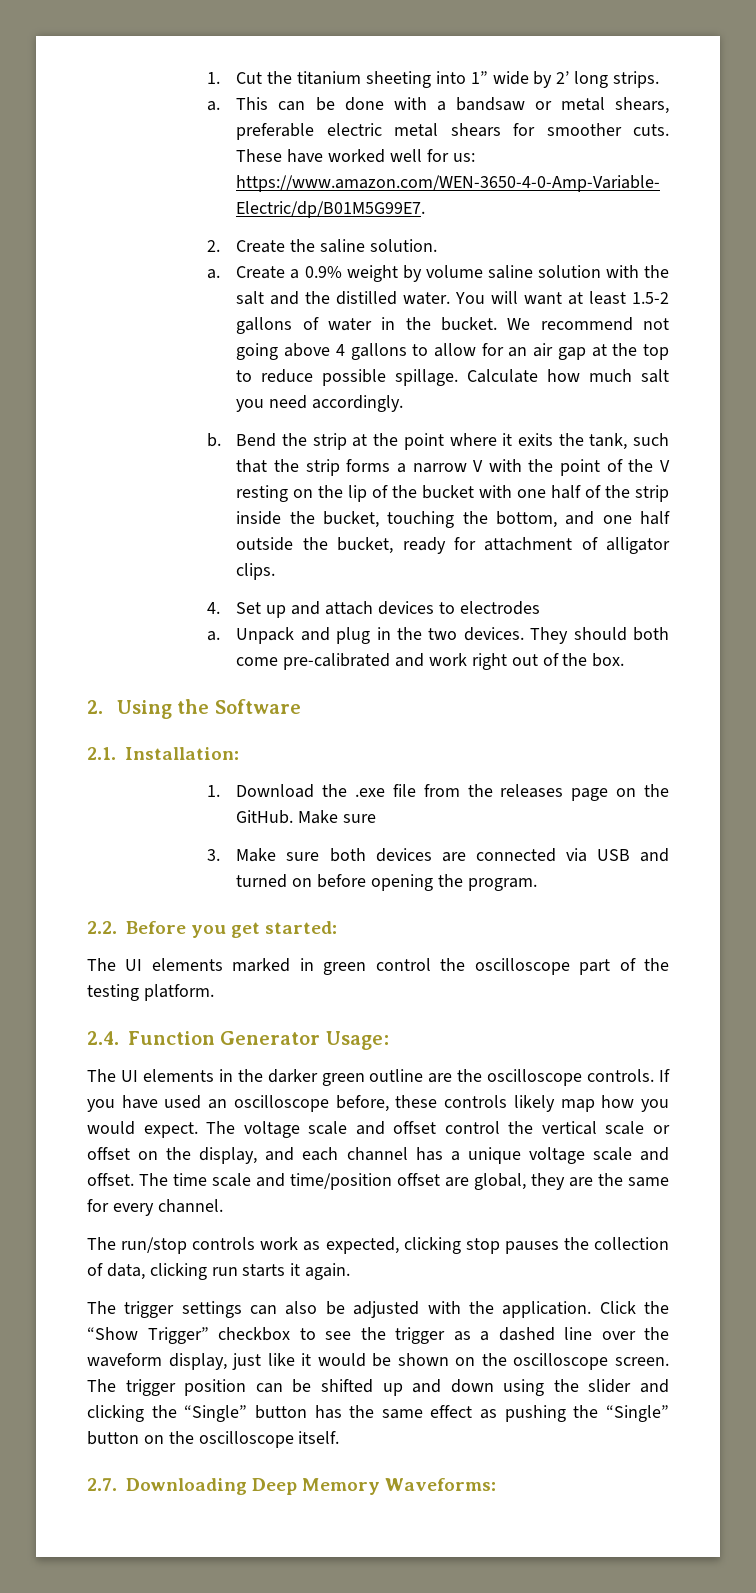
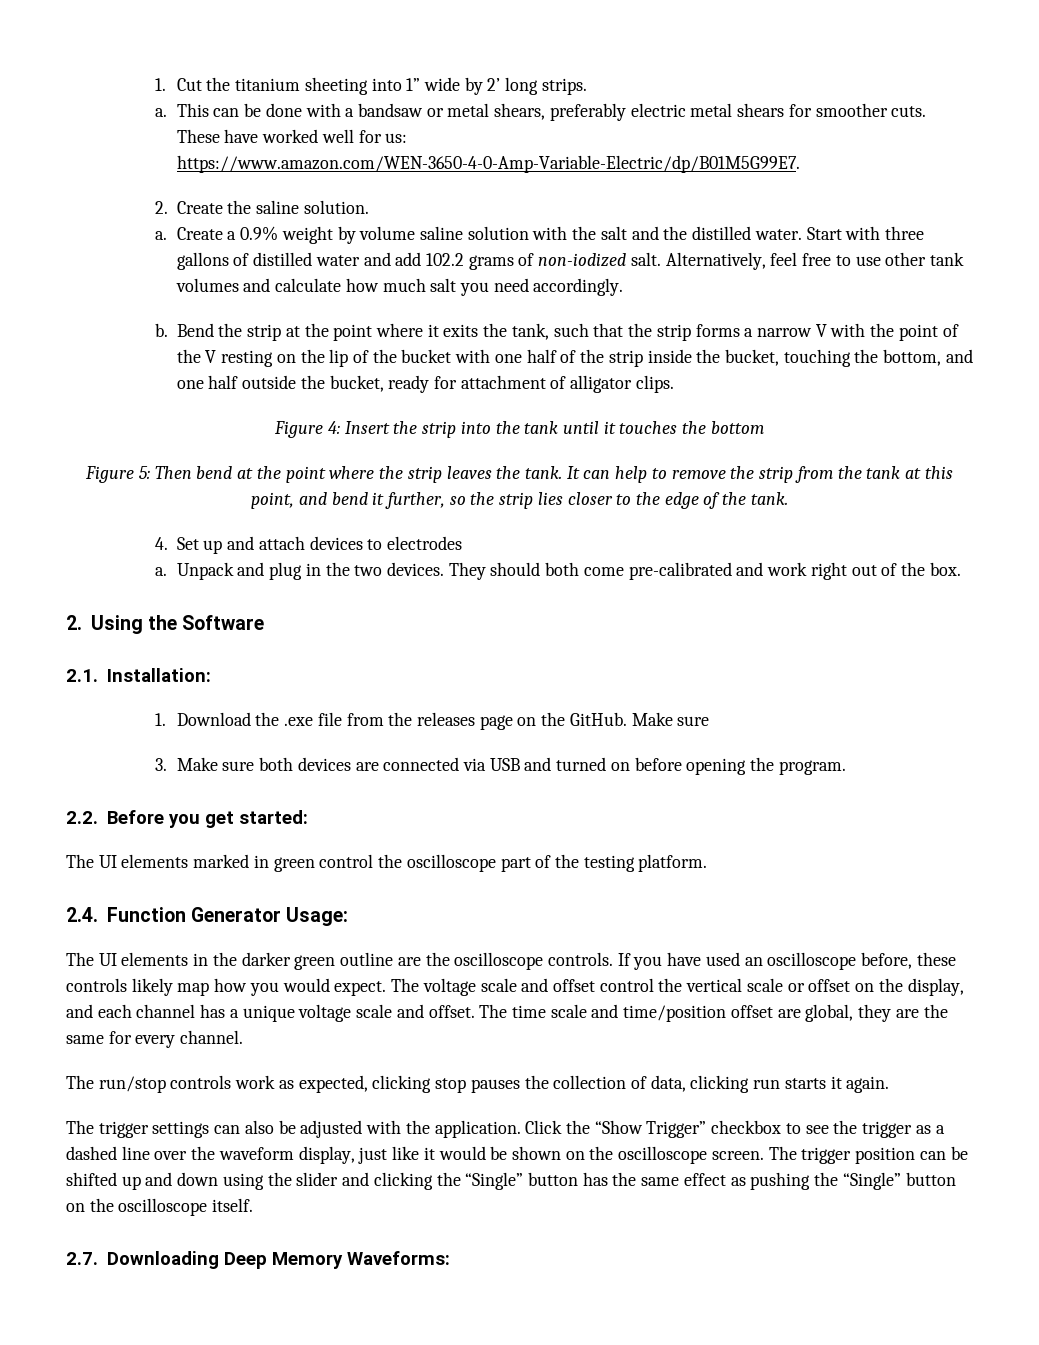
- This can be done with a bandsaw or metal shears, preferable electric metal shears for smoother cuts.
+ This can be done with a bandsaw or metal shears, preferably electric metal shears for smoother cuts.
- You will want at least 1.5-2 gallons of water in the bucket. We recommend not going above 4 gallons to allow for an air gap at the top to reduce possible spillage. Calculate how much salt you need accordingly.
+ Start with three gallons of distilled water and add 102.2 grams of non-iodized salt. Alternatively, feel free to use other tank volumes and calculate how much salt you need accordingly.
+ Figure 4: Insert the strip into the tank until it touches the bottom
+ Figure 5: Then bend at the point where the strip leaves the tank. It can help to remove the strip from the tank at this point, and bend it further, so the strip lies closer to the edge of the tank.

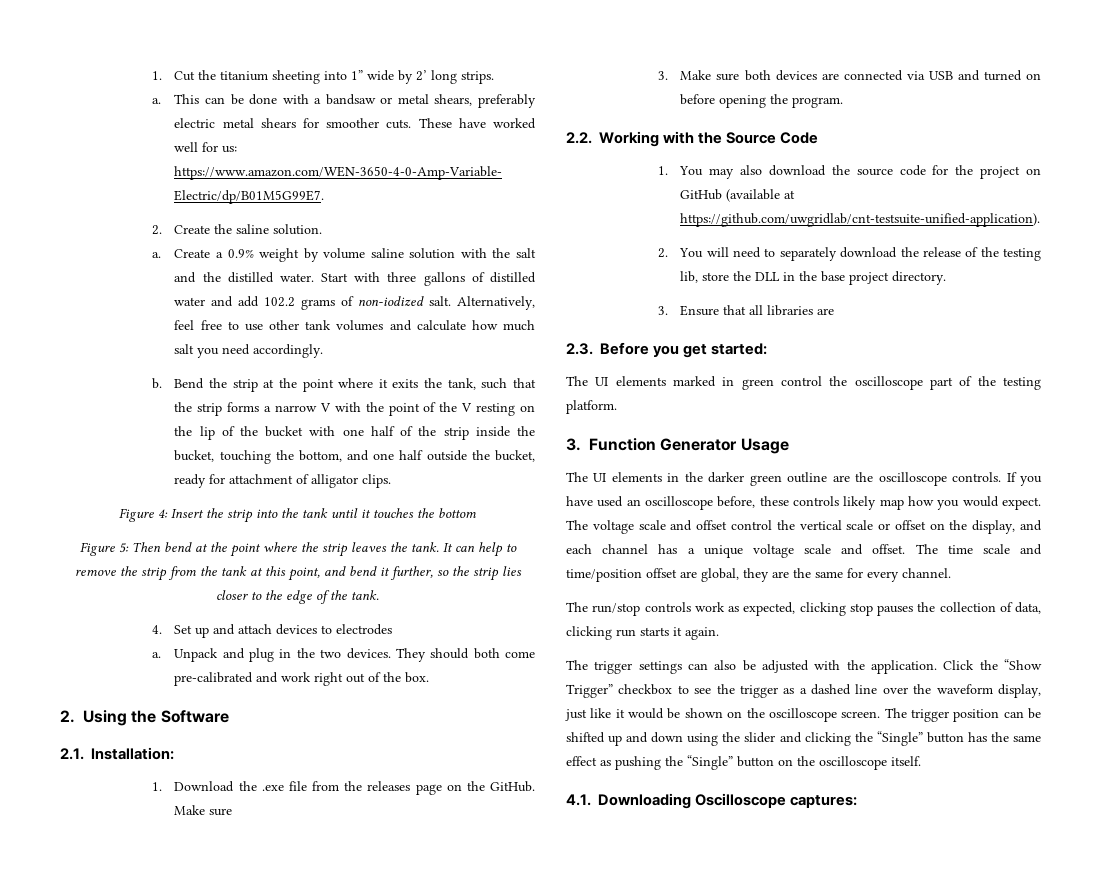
- 2.2. Before you get started:
+ 2.2. Working with the Source Code
+ 1. You may also download the source code for the project on GitHub (available at https://github.com/uwgridlab/cnt-testsuite-unified-application).
+ 2. You will need to separately download the release of the testing lib, store the DLL in the base project directory.
+ 3. Ensure that all libraries are
+ 2.3. Before you get started:
- 2.4. Function Generator Usage:
+ 3. Function Generator Usage
- 2.7. Downloading Deep Memory Waveforms:
+ 4.1. Downloading Oscilloscope captures:

